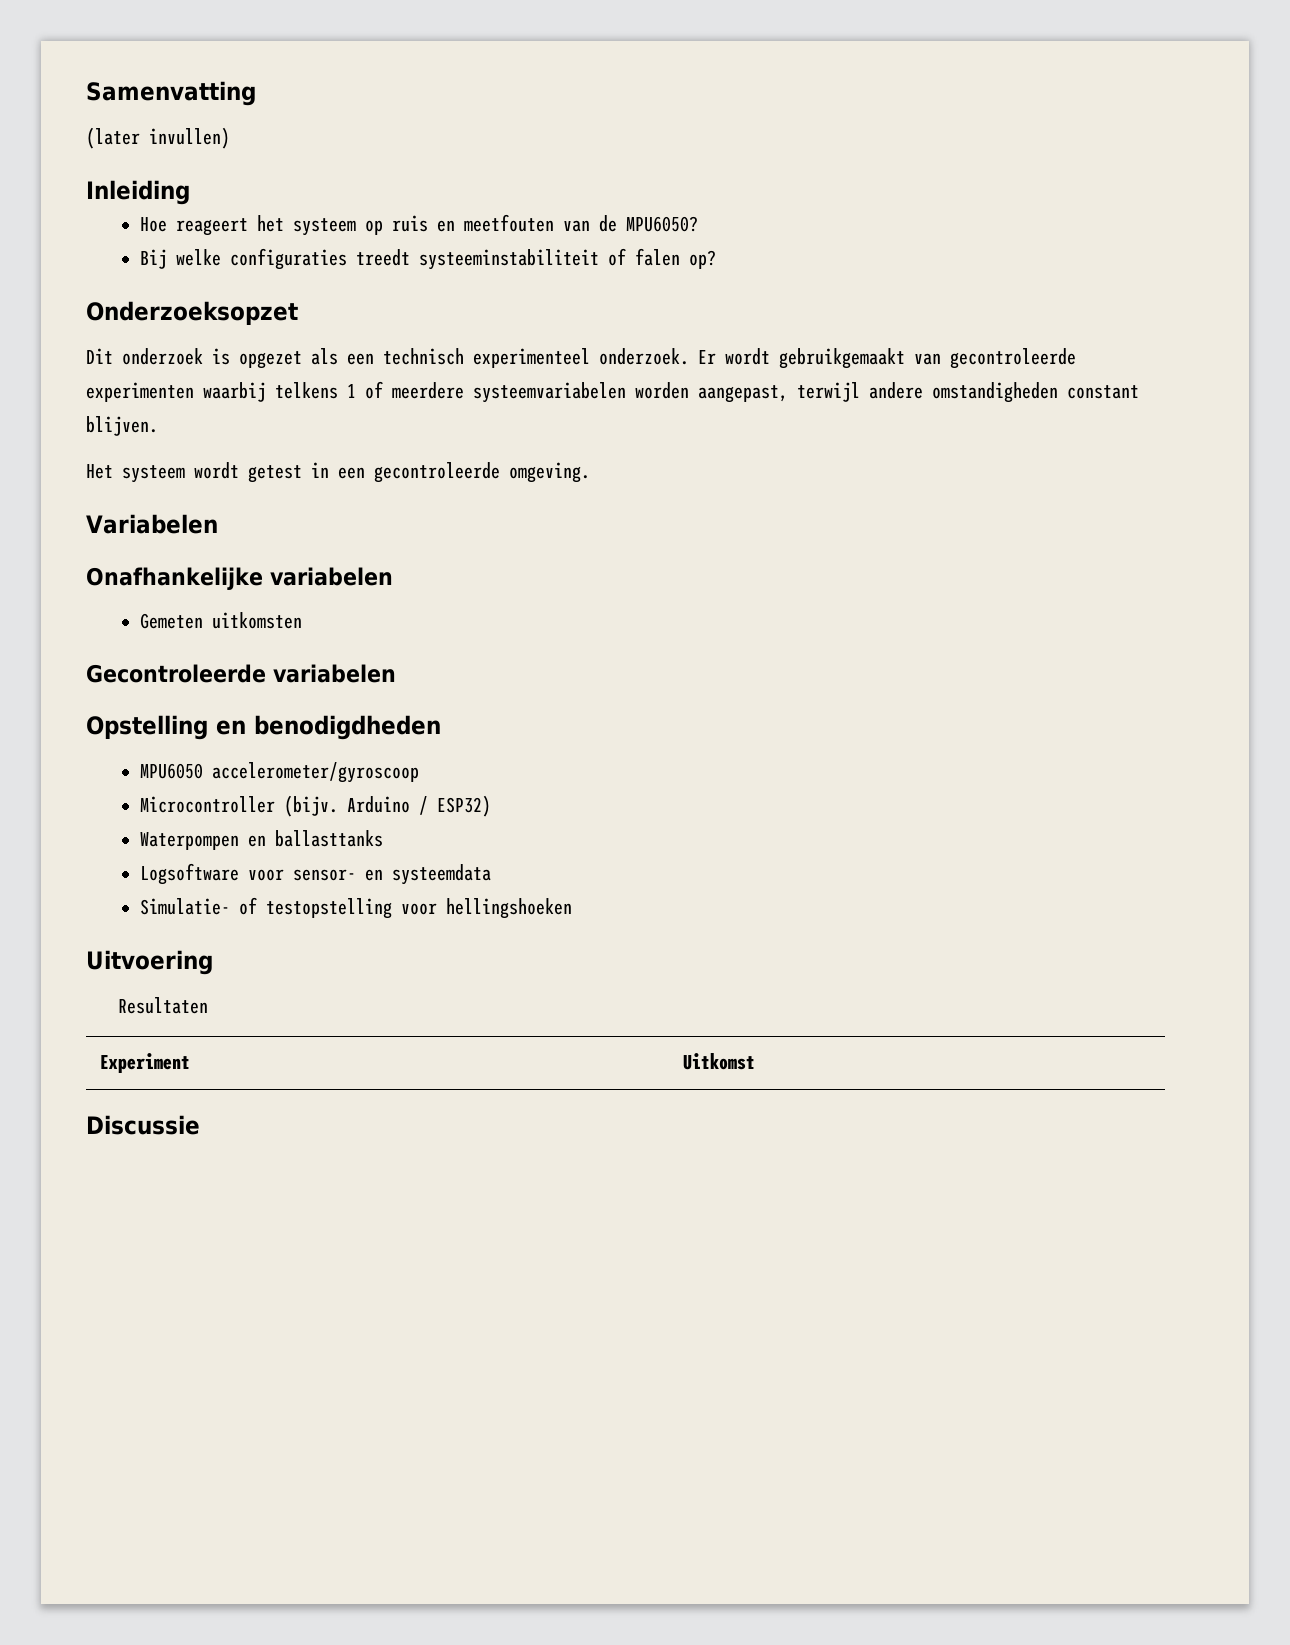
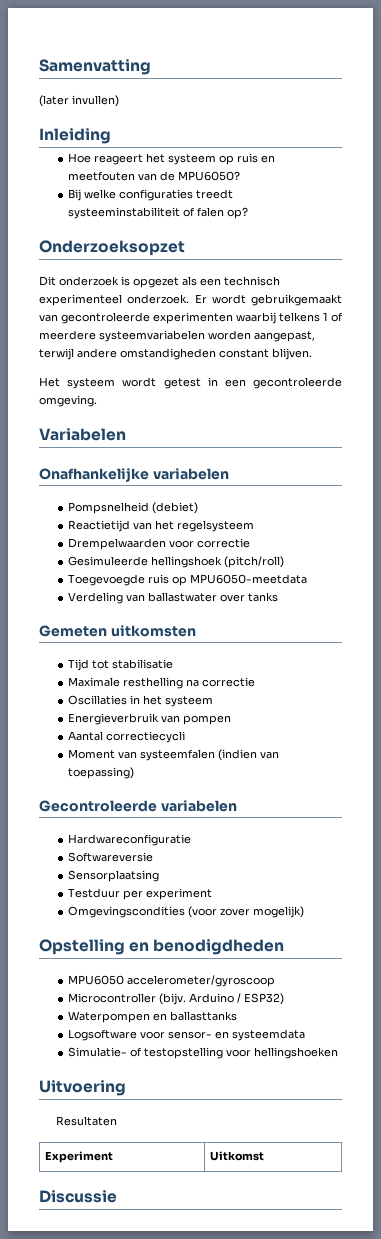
+ Pompsnelheid (debiet)
+ Reactietijd van het regelsysteem
+ Drempelwaarden voor correctie
+ Gesimuleerde hellingshoek (pitch/roll)
+ Toegevoegde ruis op MPU6050-meetdata
+ Verdeling van ballastwater over tanks
  Gemeten uitkomsten
+ Tijd tot stabilisatie
+ Maximale resthelling na correctie
+ Oscillaties in het systeem
+ Energieverbruik van pompen
+ Aantal correctiecycli
+ Moment van systeemfalen (indien van toepassing)
  Gecontroleerde variabelen
+ Hardwareconfiguratie
+ Softwareversie
+ Sensorplaatsing
+ Testduur per experiment
+ Omgevingscondities (voor zover mogelijk)

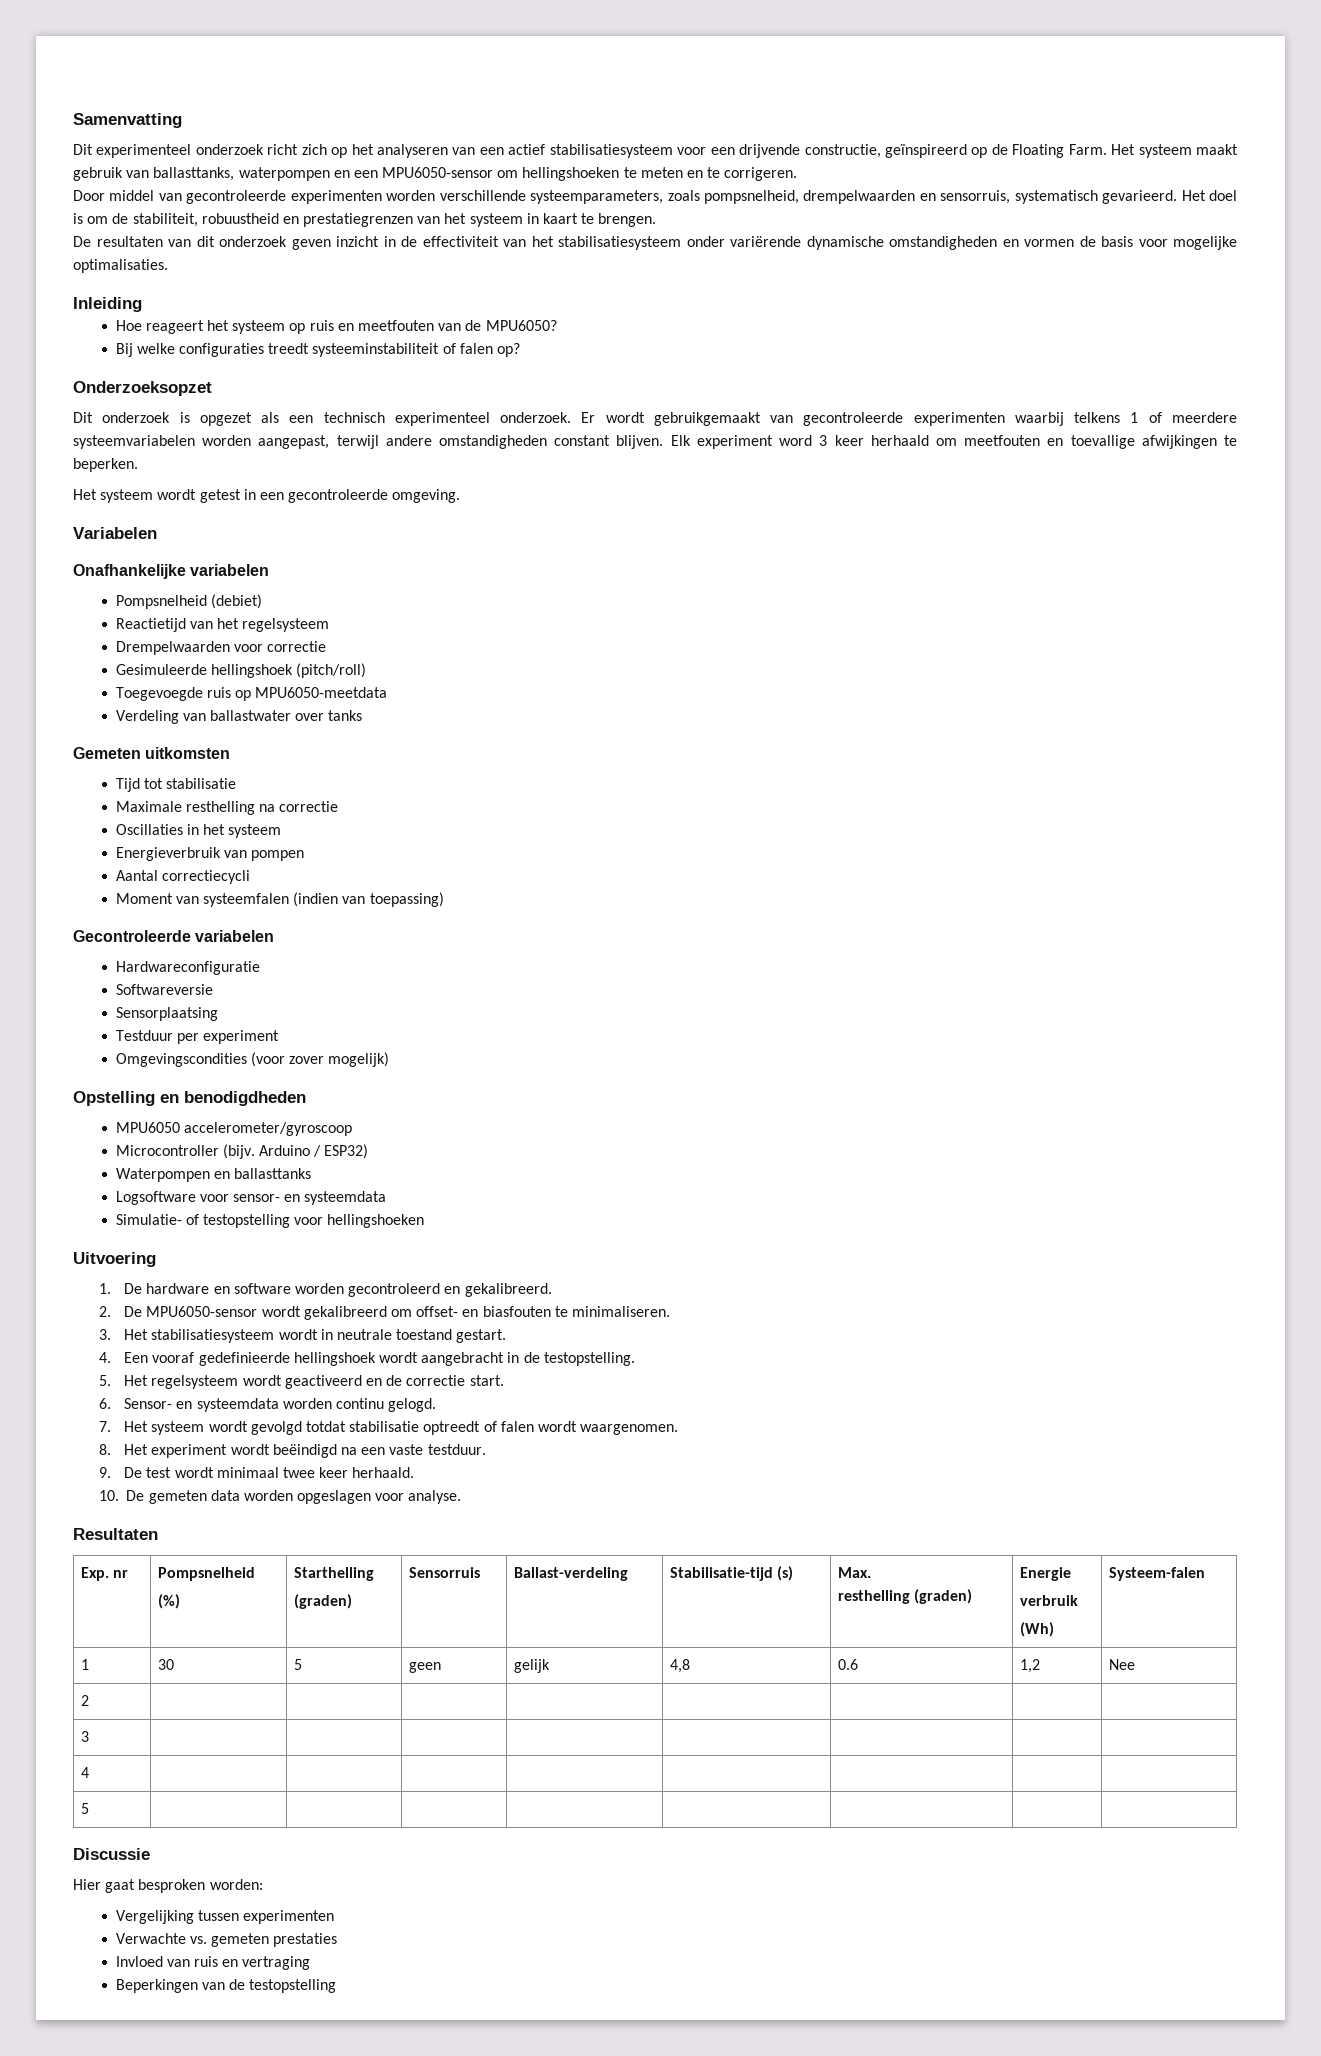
- (later invullen)
+ Dit experimenteel onderzoek richt zich op het analyseren van een actief stabilisatiesysteem voor een drijvende constructie, geïnspireerd op de Floating Farm. Het systeem maakt gebruik van ballasttanks, waterpompen en een MPU6050-sensor om hellingshoeken te meten en te corrigeren.
+ Door middel van gecontroleerde experimenten worden verschillende systeemparameters, zoals pompsnelheid, drempelwaarden en sensorruis, systematisch gevarieerd. Het doel is om de stabiliteit, robuustheid en prestatiegrenzen van het systeem in kaart te brengen.
+ De resultaten van dit onderzoek geven inzicht in de effectiviteit van het stabilisatiesysteem onder variërende dynamische omstandigheden en vormen de basis voor mogelijke optimalisaties.
+ Elk experiment word 3 keer herhaald om meetfouten en toevallige afwijkingen te beperken.
+ 1. De hardware en software worden gecontroleerd en gekalibreerd.
+ 2. De MPU6050-sensor wordt gekalibreerd om offset- en biasfouten te minimaliseren.
+ 3. Het stabilisatiesysteem wordt in neutrale toestand gestart.
+ 4. Een vooraf gedefinieerde hellingshoek wordt aangebracht in de testopstelling.
+ 5. Het regelsysteem wordt geactiveerd en de correctie start.
+ 6. Sensor- en systeemdata worden continu gelogd.
+ 7. Het systeem wordt gevolgd totdat stabilisatie optreedt of falen wordt waargenomen.
+ 8. Het experiment wordt beëindigd na een vaste testduur.
+ 9. De test wordt minimaal twee keer herhaald.
+ 10. De gemeten data worden opgeslagen voor analyse.
  Resultaten
- Experiment | Uitkomst
+ Exp. nr | Pompsnelheid
+ (%) | Starthelling
+ (graden) | Sensorruis | Ballast-verdeling | Stabilisatie-tijd (s) | Max.
+ resthelling (graden) | Energie
+ verbruik
+ (Wh) | Systeem-falen
+ 1 | 30 | 5 | geen | gelijk | 4,8 | 0.6 | 1,2 | Nee
+ 2 | | | | | | | |
+ 3 | | | | | | | |
+ 4 | | | | | | | |
+ 5 | | | | | | | |
  Discussie
+ Hier gaat besproken worden:
+ Vergelijking tussen experimenten
+ Verwachte vs. gemeten prestaties
+ Invloed van ruis en vertraging
+ Beperkingen van de testopstelling

